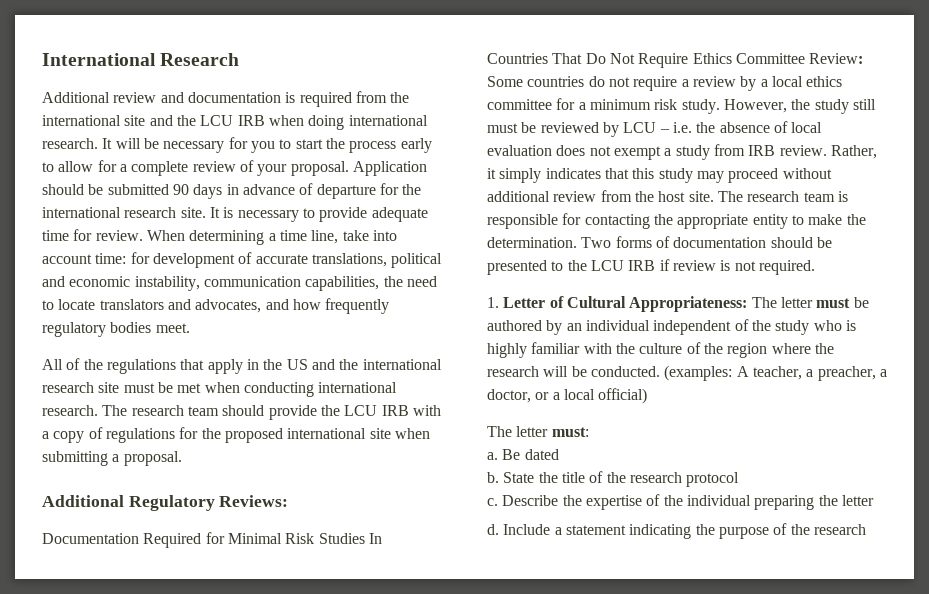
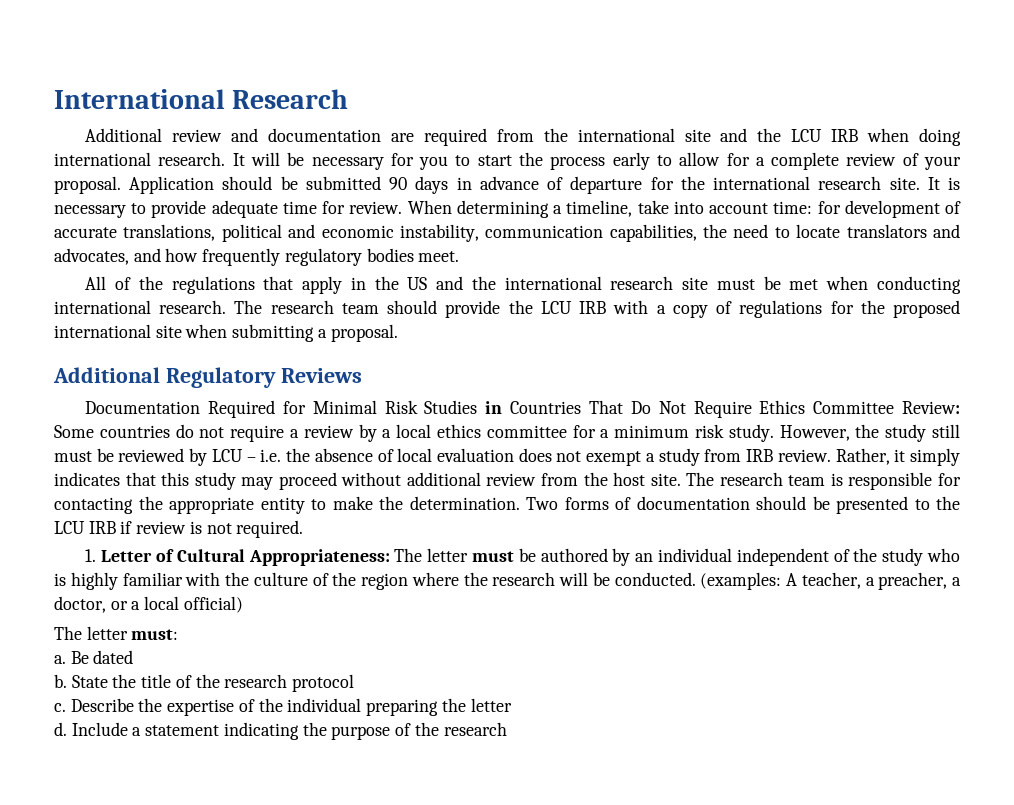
- Additional review and documentation is required from the international site and the LCU IRB when doing international research.
+ Additional review and documentation are required from the international site and the LCU IRB when doing international research.
- When determining a time line, take into account time: for development of accurate translations, political and economic instability, communication capabilities, the need to locate translators and advocates, and how frequently regulatory bodies meet.
+ When determining a timeline, take into account time: for development of accurate translations, political and economic instability, communication capabilities, the need to locate translators and advocates, and how frequently regulatory bodies meet.
- Additional Regulatory Reviews:
+ Additional Regulatory Reviews
- Documentation Required for Minimal Risk Studies In Countries That Do Not Require Ethics Committee Review: Some countries do not require a review by a local ethics committee for a minimum risk study.
+ Documentation Required for Minimal Risk Studies in Countries That Do Not Require Ethics Committee Review: Some countries do not require a review by a local ethics committee for a minimum risk study.

